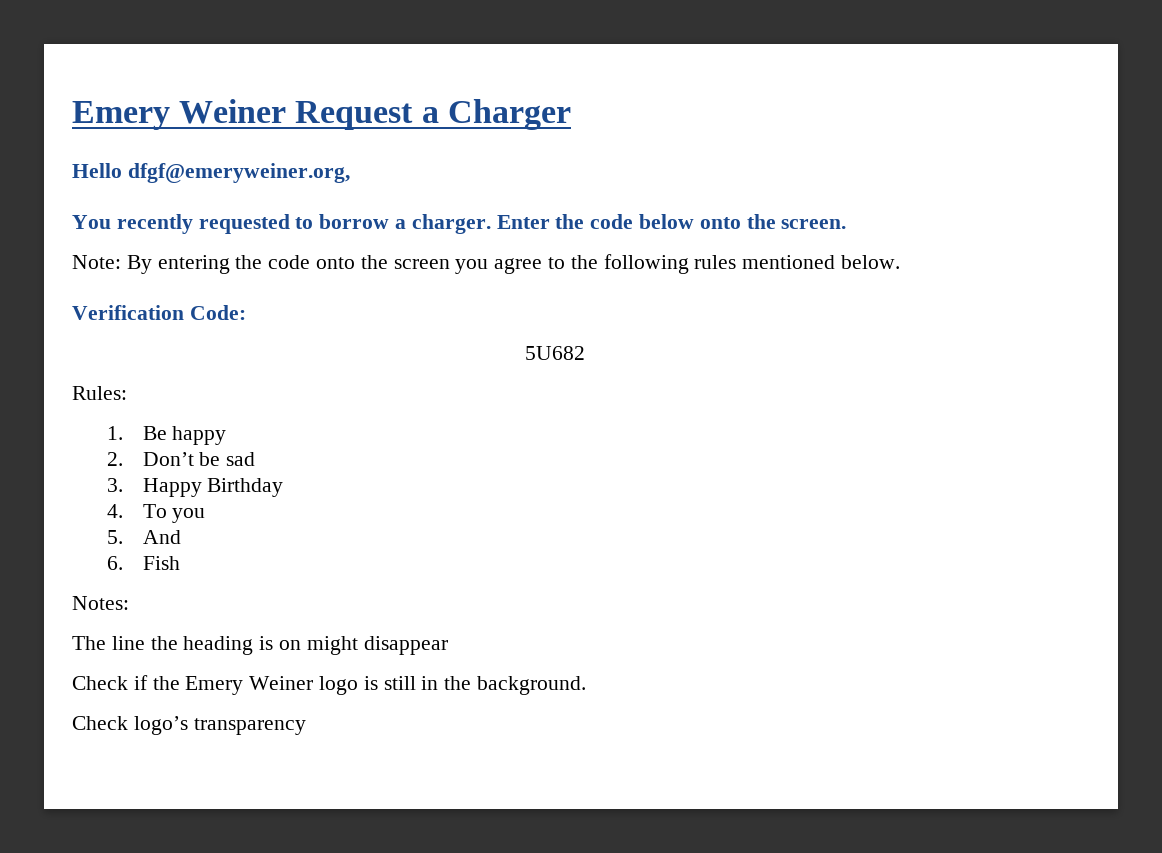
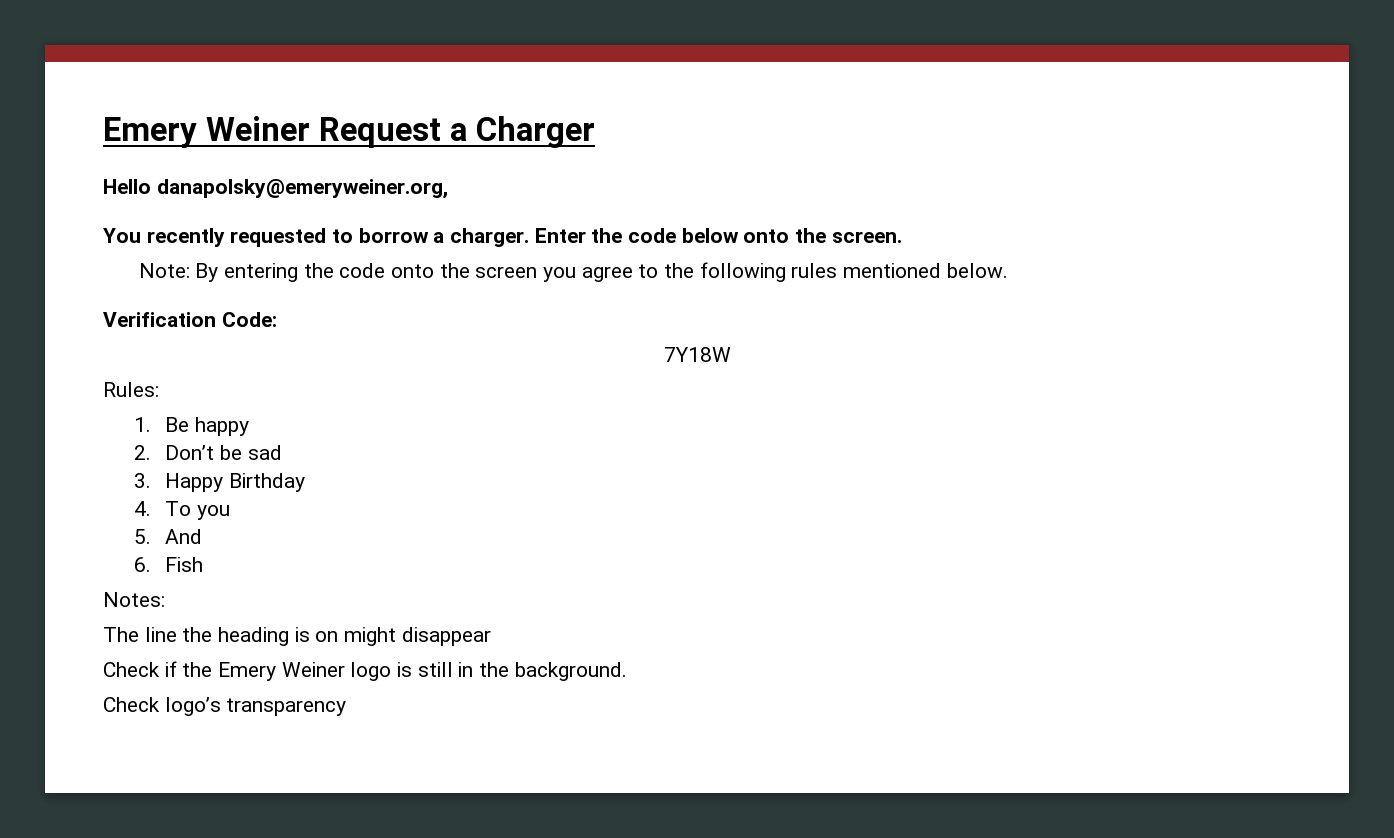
- Hello dfgf@emeryweiner.org,
+ Hello danapolsky@emeryweiner.org,
- 5U682
+ 7Y18W

